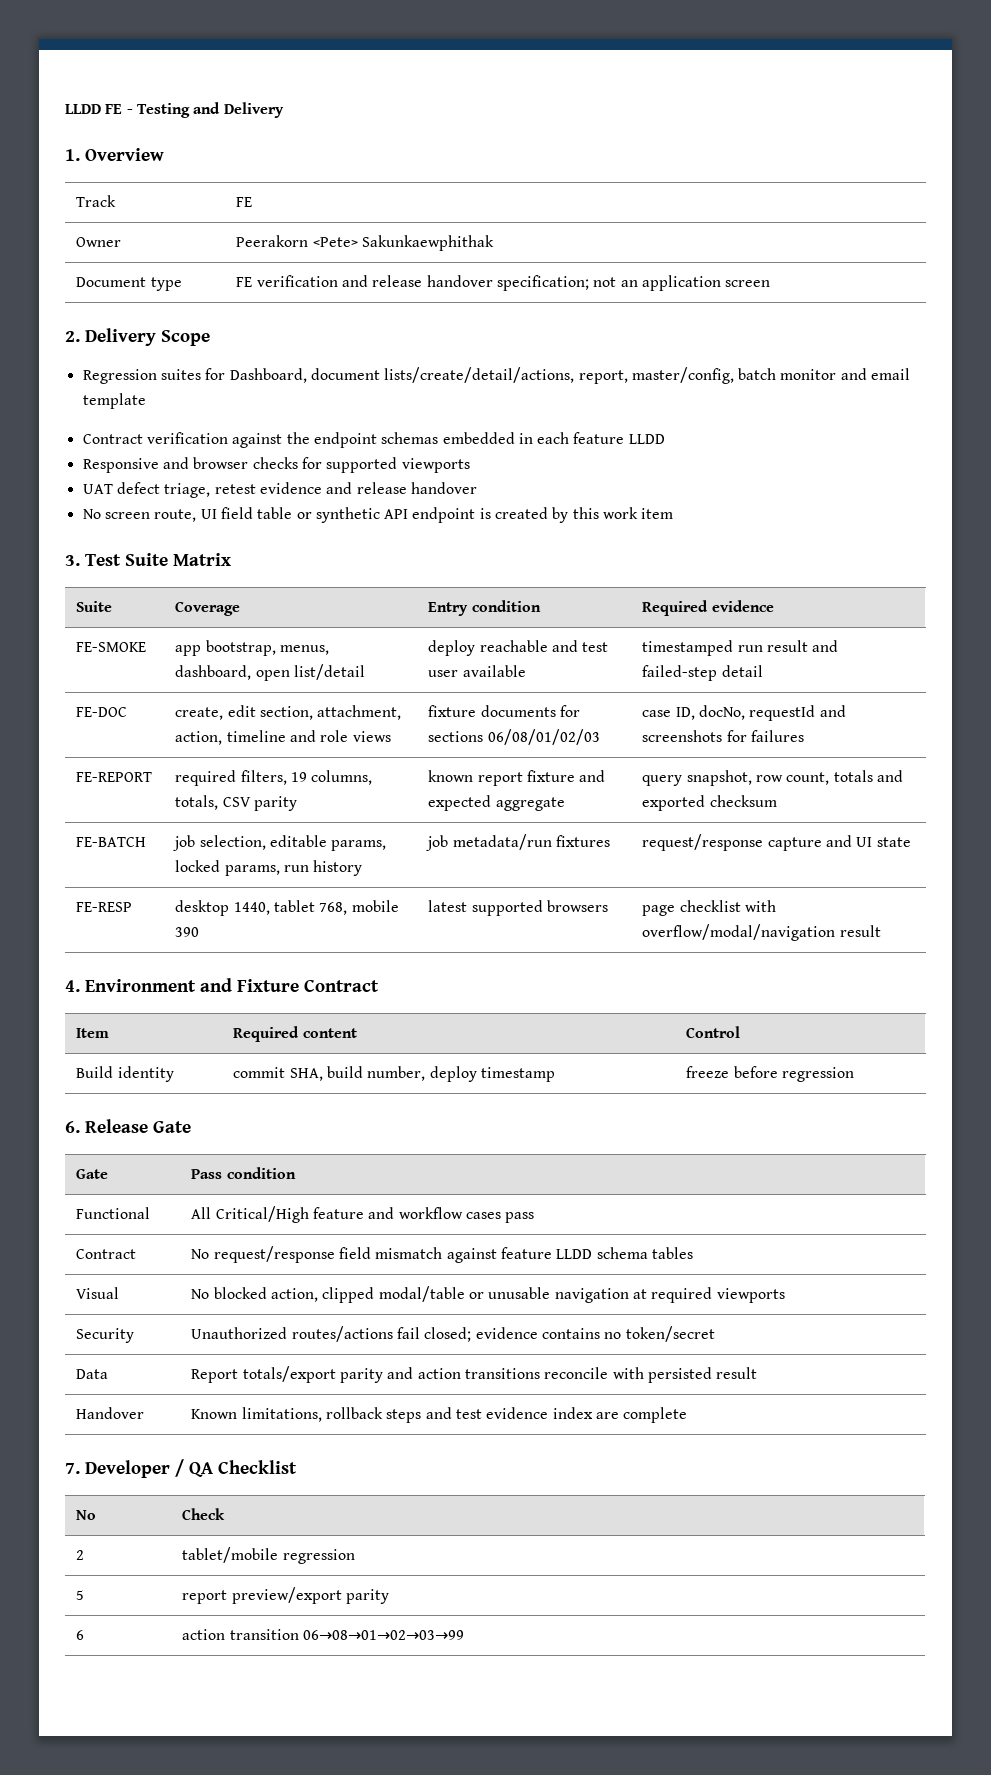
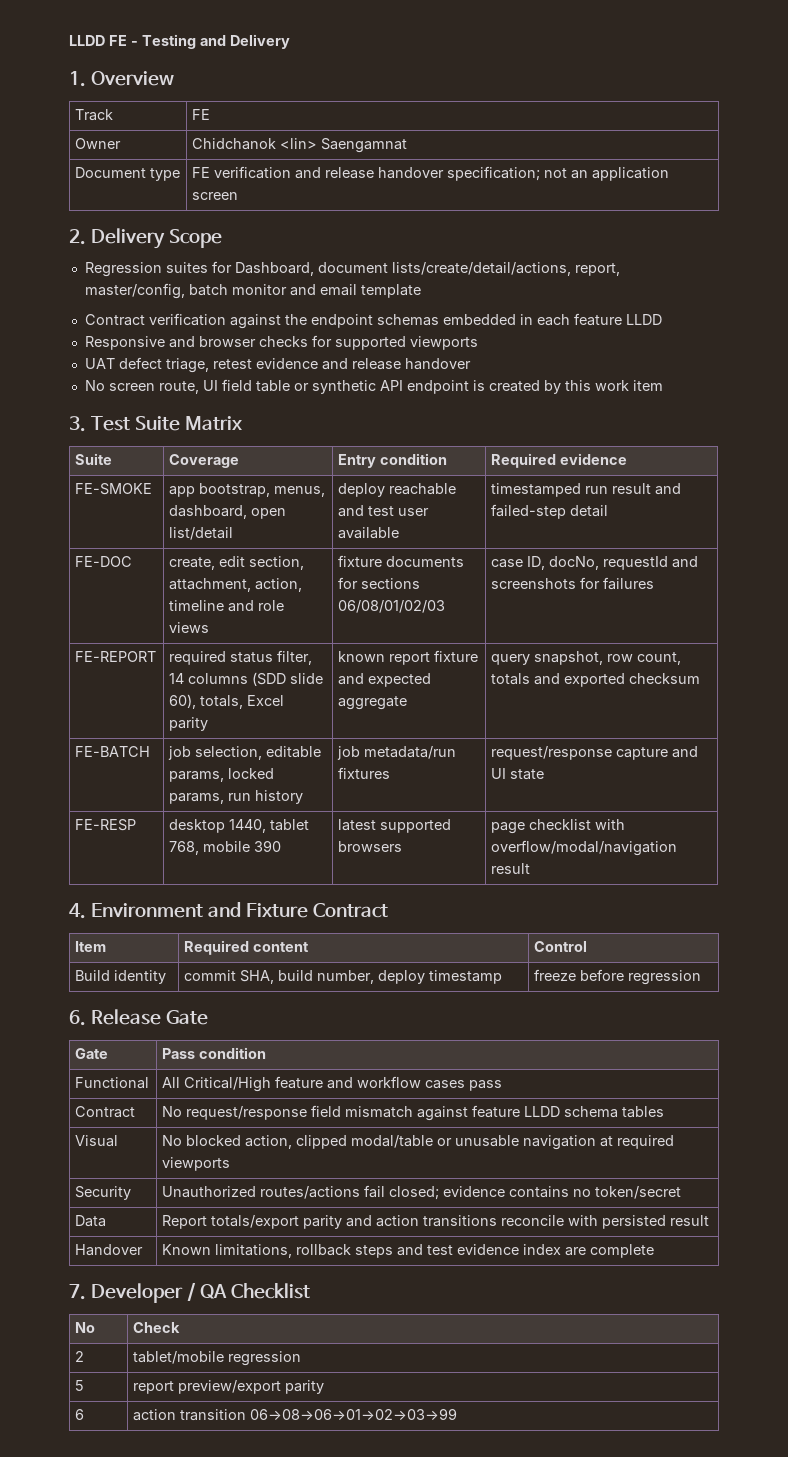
- Owner | Peerakorn <Pete> Sakunkaewphithak
+ Owner | Chidchanok <lin> Saengamnat
- FE-REPORT | required filters, 19 columns, totals, CSV parity | known report fixture and expected aggregate | query snapshot, row count, totals and exported checksum
+ FE-REPORT | required status filter, 14 columns (SDD slide 60), totals, Excel parity | known report fixture and expected aggregate | query snapshot, row count, totals and exported checksum
- 6 | action transition 06→08→01→02→03→99
+ 6 | action transition 06→08→06→01→02→03→99

